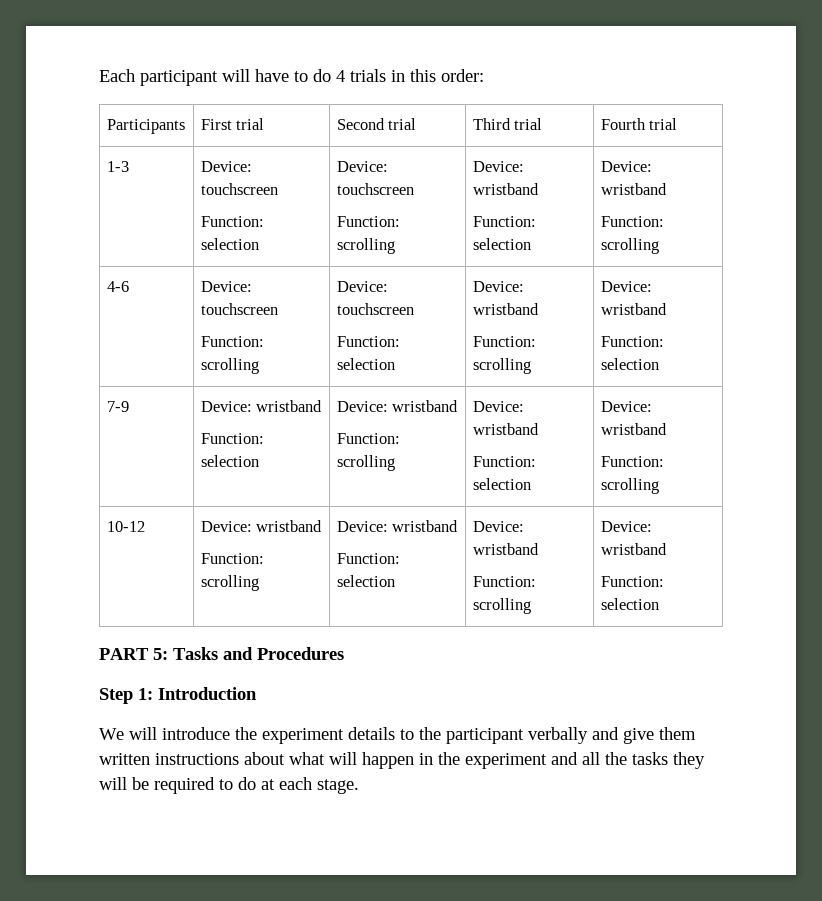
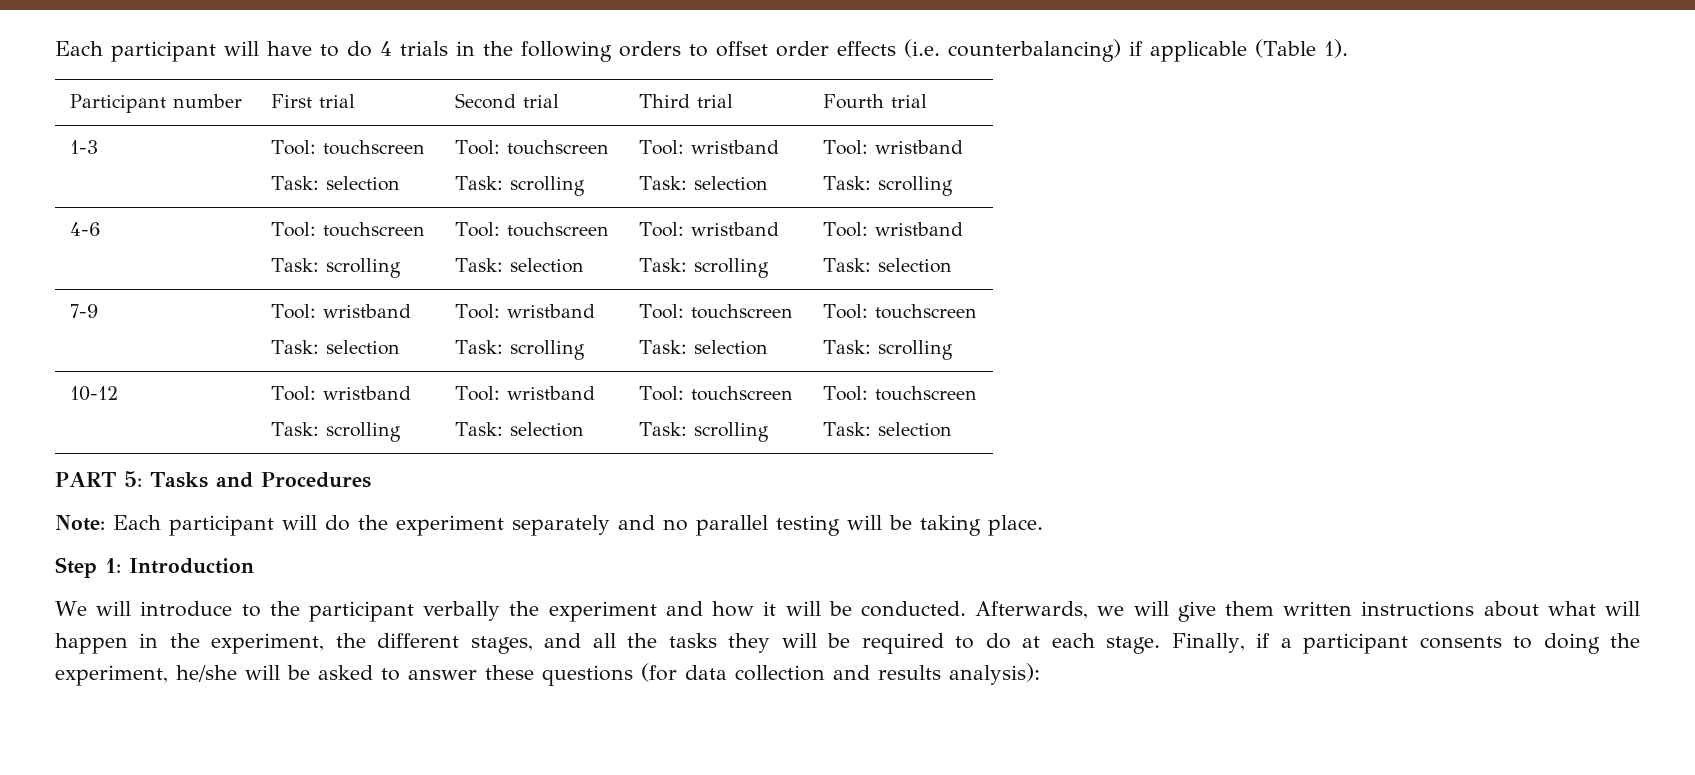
- Each participant will have to do 4 trials in this order:
- Participants | First trial | Second trial | Third trial | Fourth trial
+ Each participant will have to do 4 trials in the following orders to offset order effects (i.e. counterbalancing) if applicable (Table 1).
+ Participant number | First trial | Second trial | Third trial | Fourth trial
- 1-3 | Device: touchscreen
- Function: selection | Device: touchscreen
- Function: scrolling | Device: wristband
- Function: selection | Device: wristband
- Function: scrolling
+ 1-3 | Tool: touchscreen
+ Task: selection | Tool: touchscreen
+ Task: scrolling | Tool: wristband
+ Task: selection | Tool: wristband
+ Task: scrolling
- 4-6 | Device: touchscreen
- Function: scrolling | Device: touchscreen
- Function: selection | Device: wristband
- Function: scrolling | Device: wristband
- Function: selection
+ 4-6 | Tool: touchscreen
+ Task: scrolling | Tool: touchscreen
+ Task: selection | Tool: wristband
+ Task: scrolling | Tool: wristband
+ Task: selection
- 7-9 | Device: wristband
- Function: selection | Device: wristband
- Function: scrolling | Device: wristband
- Function: selection | Device: wristband
- Function: scrolling
+ 7-9 | Tool: wristband
+ Task: selection | Tool: wristband
+ Task: scrolling | Tool: touchscreen
+ Task: selection | Tool: touchscreen
+ Task: scrolling
- 10-12 | Device: wristband
- Function: scrolling | Device: wristband
- Function: selection | Device: wristband
- Function: scrolling | Device: wristband
- Function: selection
+ 10-12 | Tool: wristband
+ Task: scrolling | Tool: wristband
+ Task: selection | Tool: touchscreen
+ Task: scrolling | Tool: touchscreen
+ Task: selection
+ Note: Each participant will do the experiment separately and no parallel testing will be taking place.
- We will introduce the experiment details to the participant verbally and give them written instructions about what will happen in the experiment and all the tasks they will be required to do at each stage.
+ We will introduce to the participant verbally the experiment and how it will be conducted. Afterwards, we will give them written instructions about what will happen in the experiment, the different stages, and all the tasks they will be required to do at each stage.
+ Finally, if a participant consents to doing the experiment, he/she will be asked to answer these questions (for data collection and results analysis):

